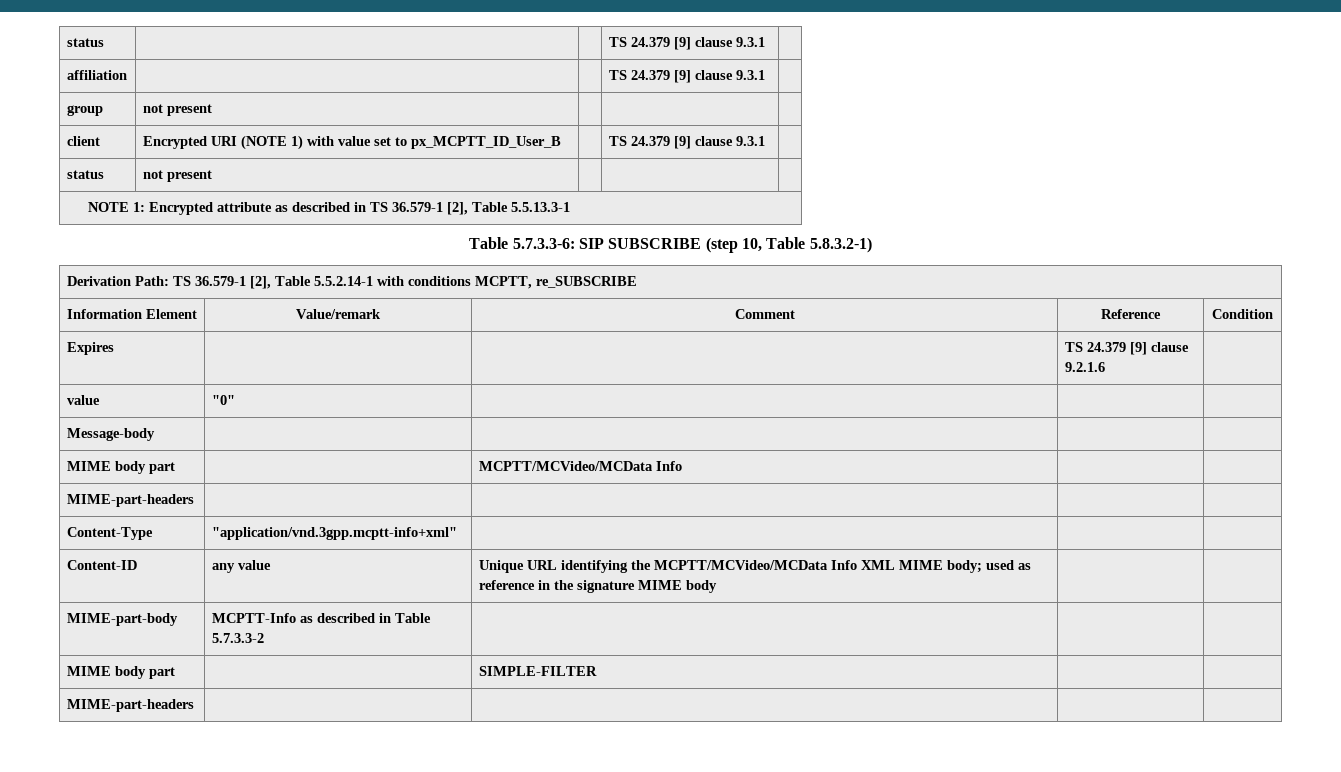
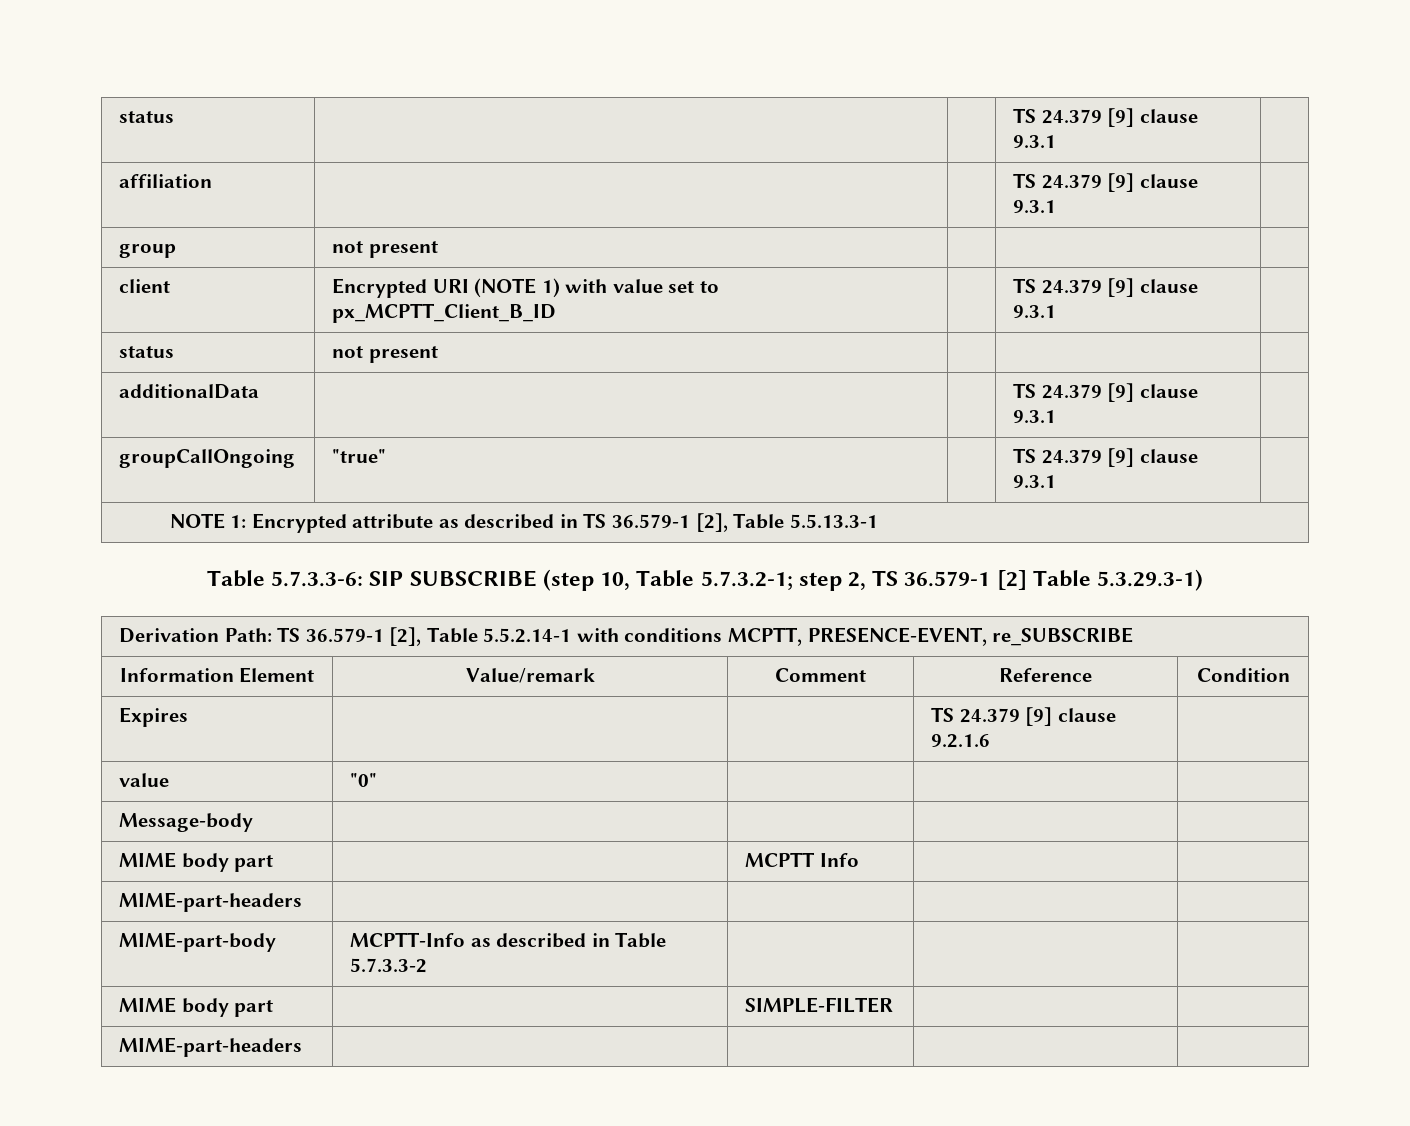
- client | Encrypted URI (NOTE 1) with value set to px_MCPTT_ID_User_B | | TS 24.379 [9] clause 9.3.1 |
+ client | Encrypted URI (NOTE 1) with value set to px_MCPTT_Client_B_ID | | TS 24.379 [9] clause 9.3.1 |
+ additionalData | | | TS 24.379 [9] clause 9.3.1 |
+ groupCallOngoing | "true" | | TS 24.379 [9] clause 9.3.1 |
- Table 5.7.3.3-6: SIP SUBSCRIBE (step 10, Table 5.8.3.2-1)
+ Table 5.7.3.3-6: SIP SUBSCRIBE (step 10, Table 5.7.3.2-1; step 2, TS 36.579-1 [2] Table 5.3.29.3-1)
- Derivation Path: TS 36.579-1 [2], Table 5.5.2.14-1 with conditions MCPTT, re_SUBSCRIBE
+ Derivation Path: TS 36.579-1 [2], Table 5.5.2.14-1 with conditions MCPTT, PRESENCE-EVENT, re_SUBSCRIBE
- MIME body part | | MCPTT/MCVideo/MCData Info | |
+ MIME body part | | MCPTT Info | |
- Content-Type | "application/vnd.3gpp.mcptt-info+xml" | | |
- Content-ID | any value | Unique URL identifying the MCPTT/MCVideo/MCData Info XML MIME body; used as reference in the signature MIME body | |

